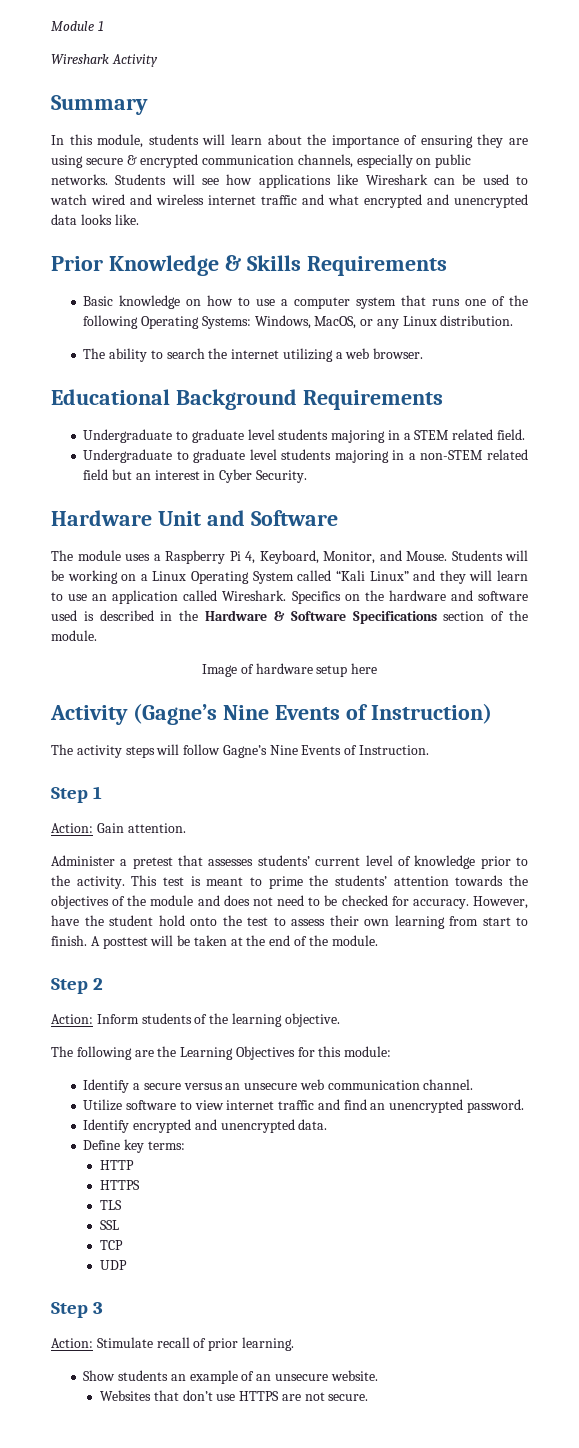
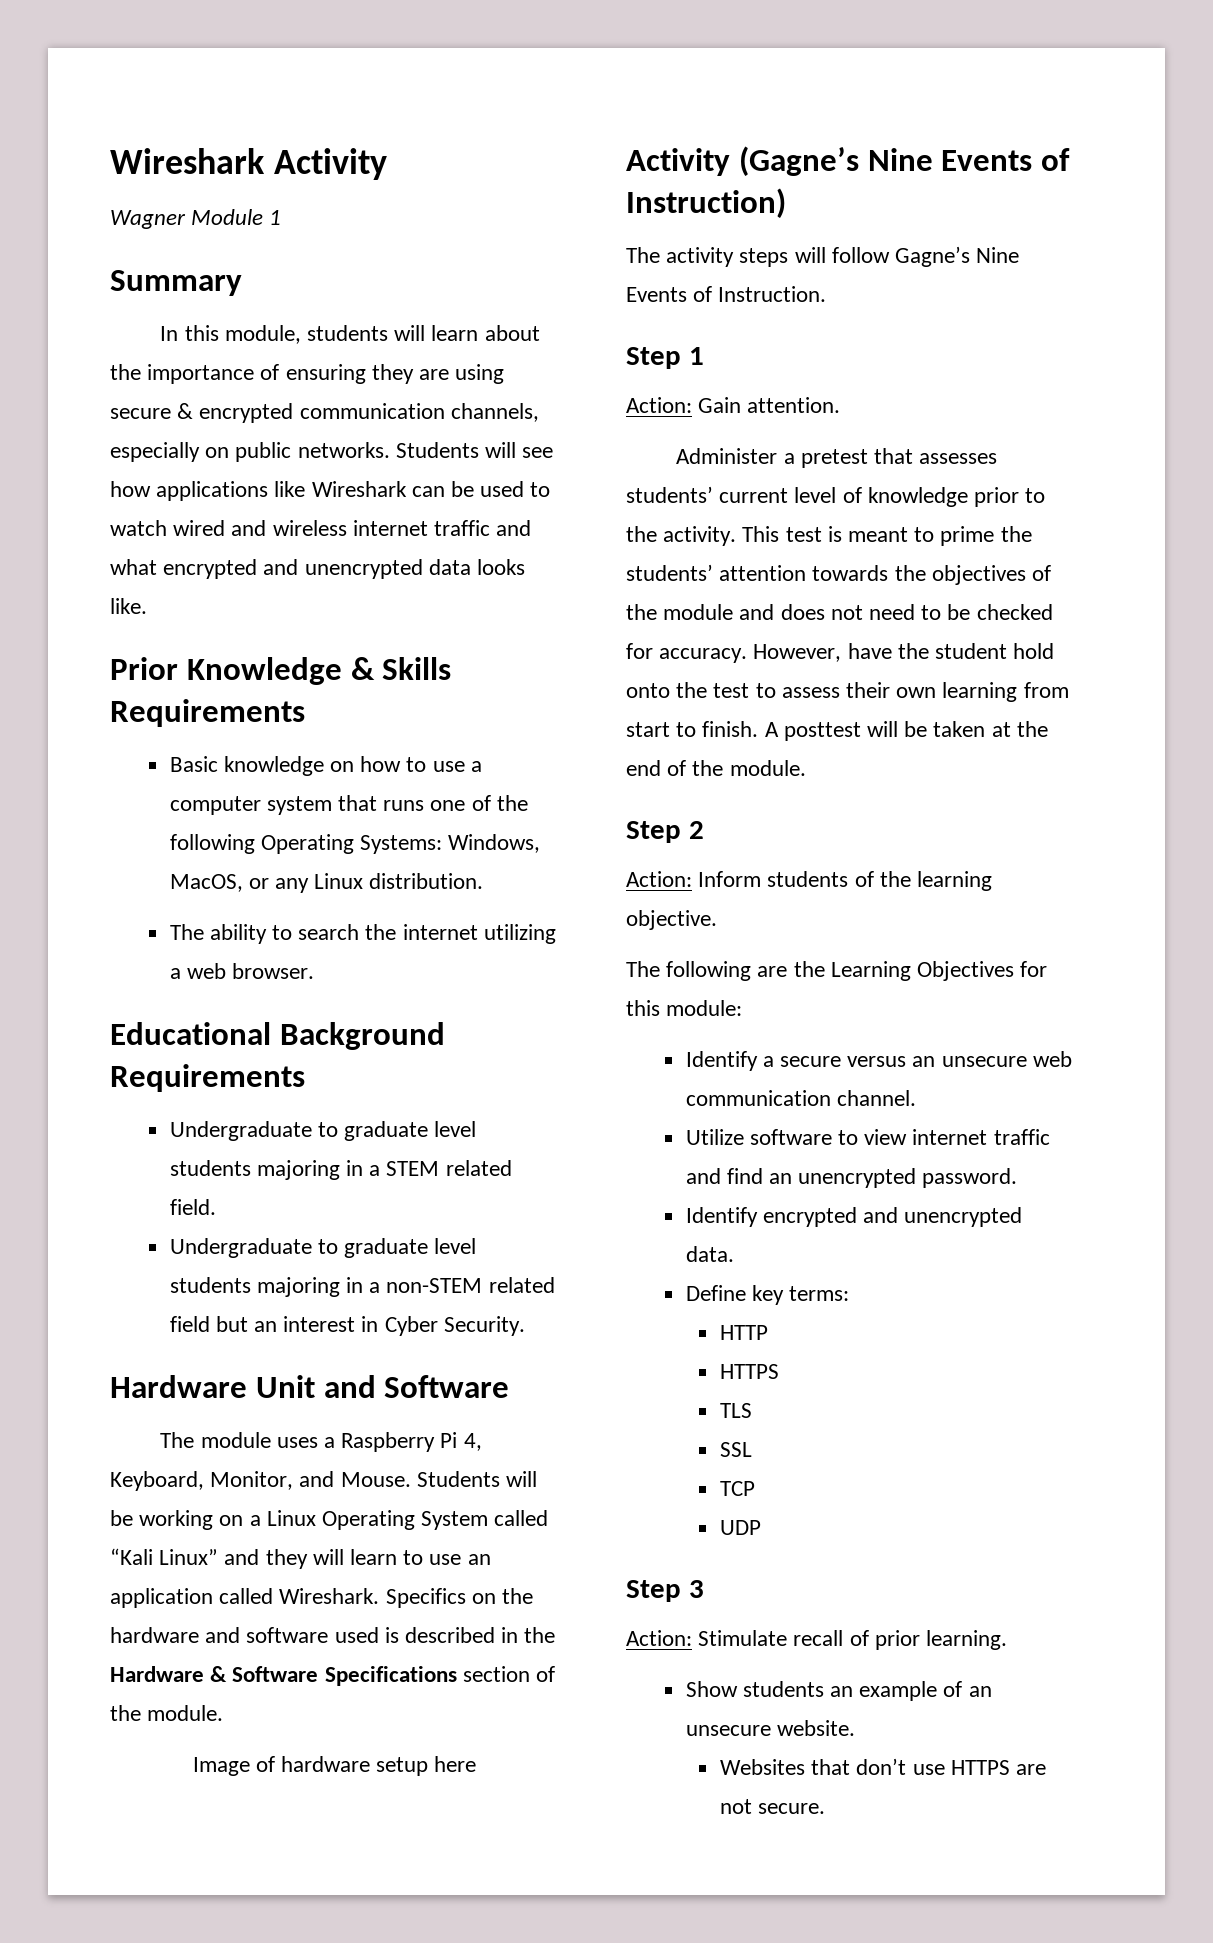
- Module 1
+ Wireshark Activity
+ Wagner Module 1
- Wireshark Activity

